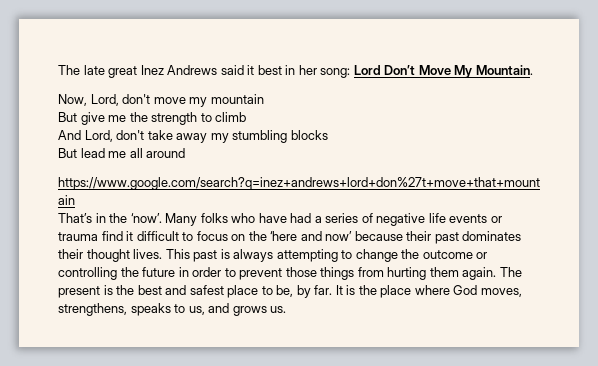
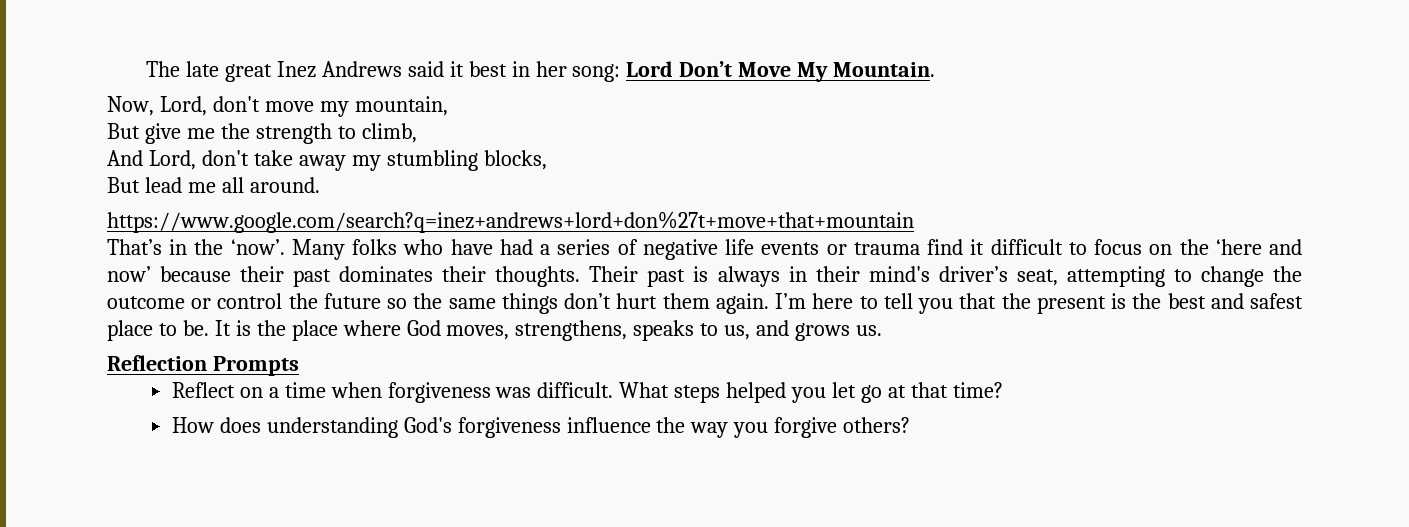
- Now, Lord, don't move my mountain
+ Now, Lord, don't move my mountain,
- But give me the strength to climb
+ But give me the strength to climb,
- And Lord, don't take away my stumbling blocks
+ And Lord, don't take away my stumbling blocks,
- But lead me all around
+ But lead me all around.
- Many folks who have had a series of negative life events or trauma find it difficult to focus on the ‘here and now’ because their past dominates their thought lives. This past is always attempting to change the outcome or controlling the future in order to prevent those things from hurting them again. The present is the best and safest place to be, by far.
+ Many folks who have had a series of negative life events or trauma find it difficult to focus on the ‘here and now’ because their past dominates their thoughts. Their past is always in their mind's driver’s seat, attempting to change the outcome or control the future so the same things don’t hurt them again. I’m here to tell you that the present is the best and safest place to be.
+ Reflection Prompts
+ Reflect on a time when forgiveness was difficult. What steps helped you let go at that time?
+ How does understanding God's forgiveness influence the way you forgive others?

